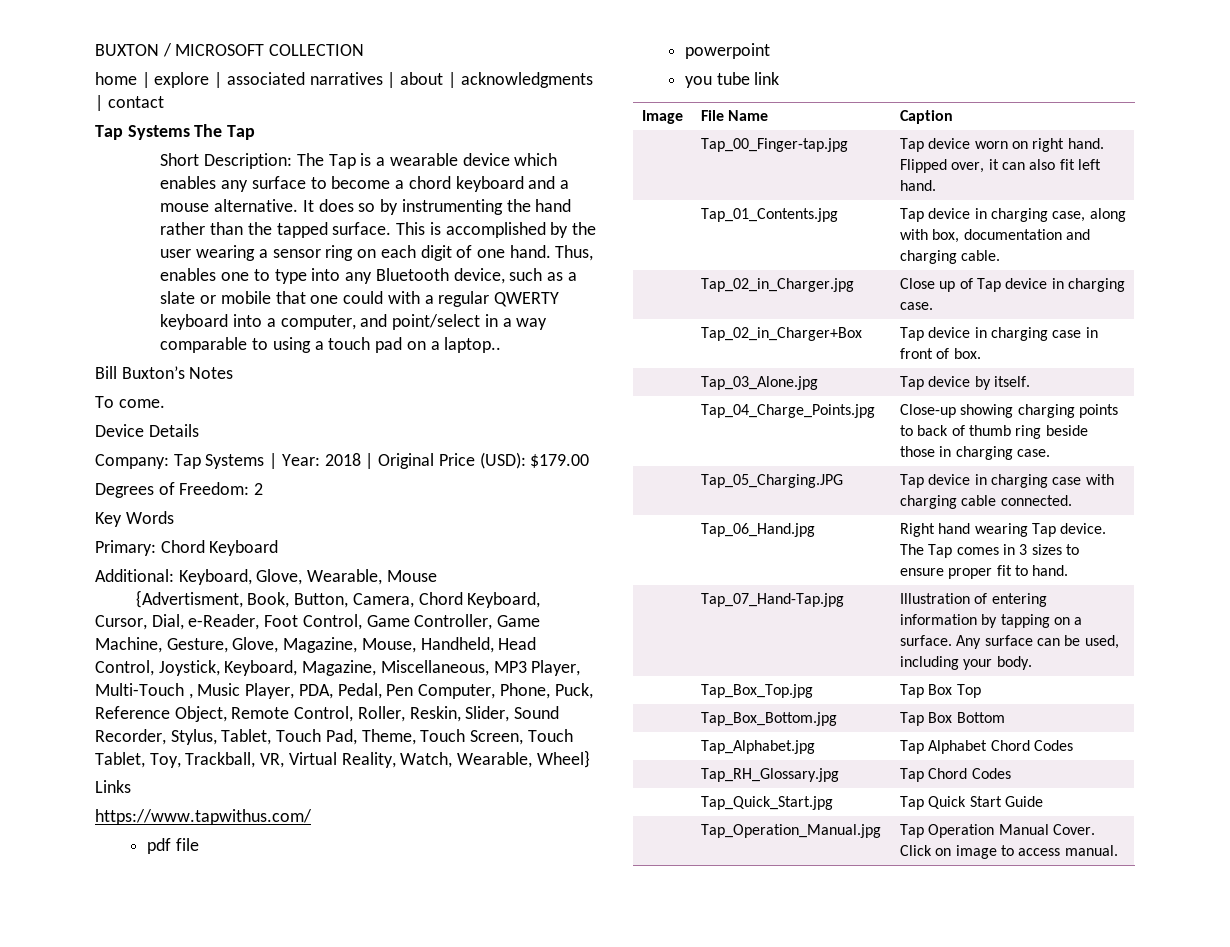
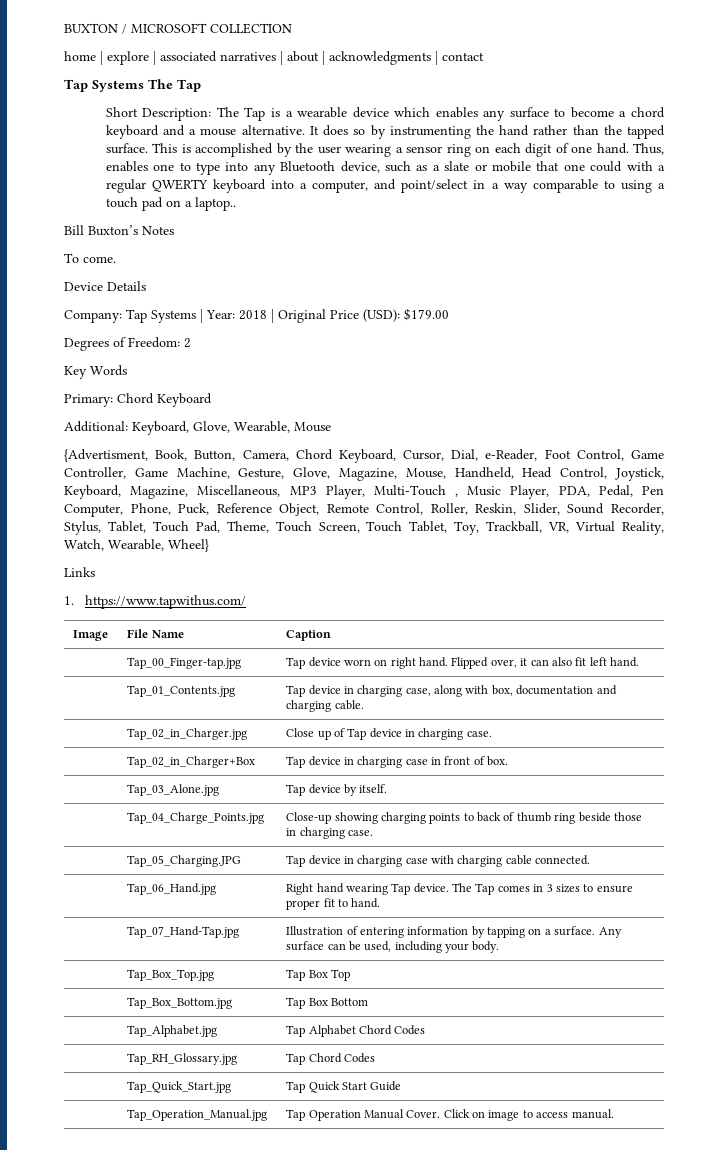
- https://www.tapwithus.com/
+ 1. https://www.tapwithus.com/
- pdf file
- powerpoint
- you tube link

